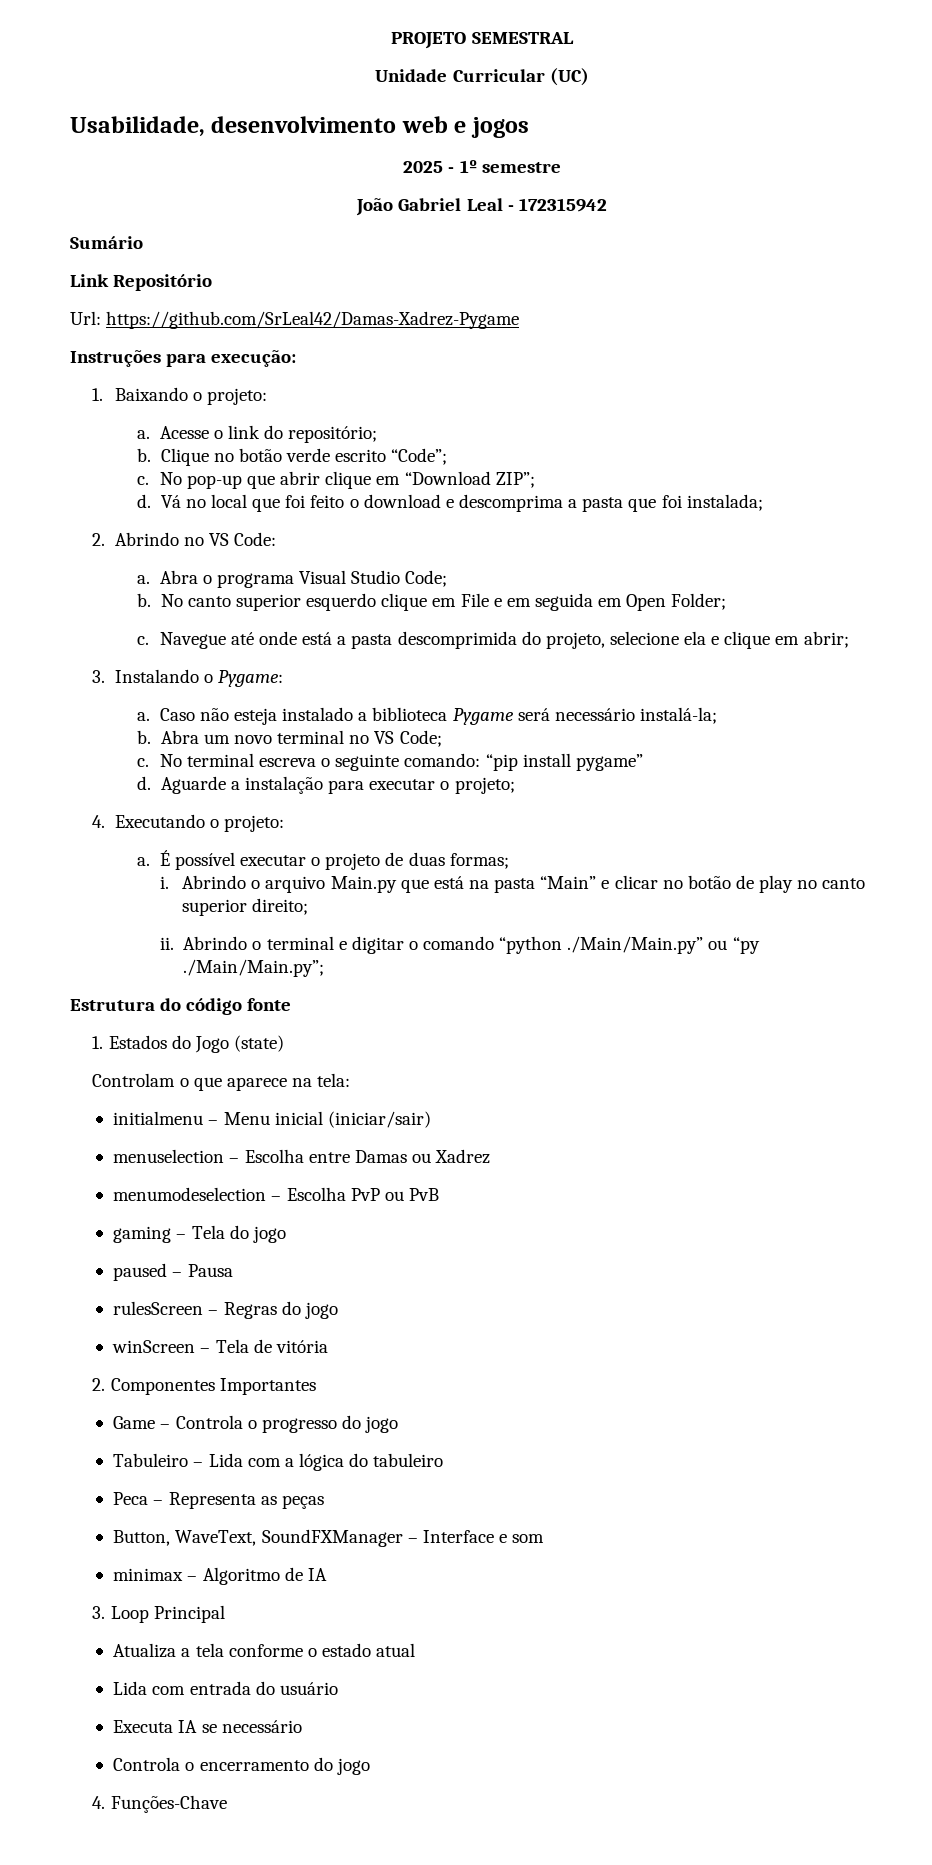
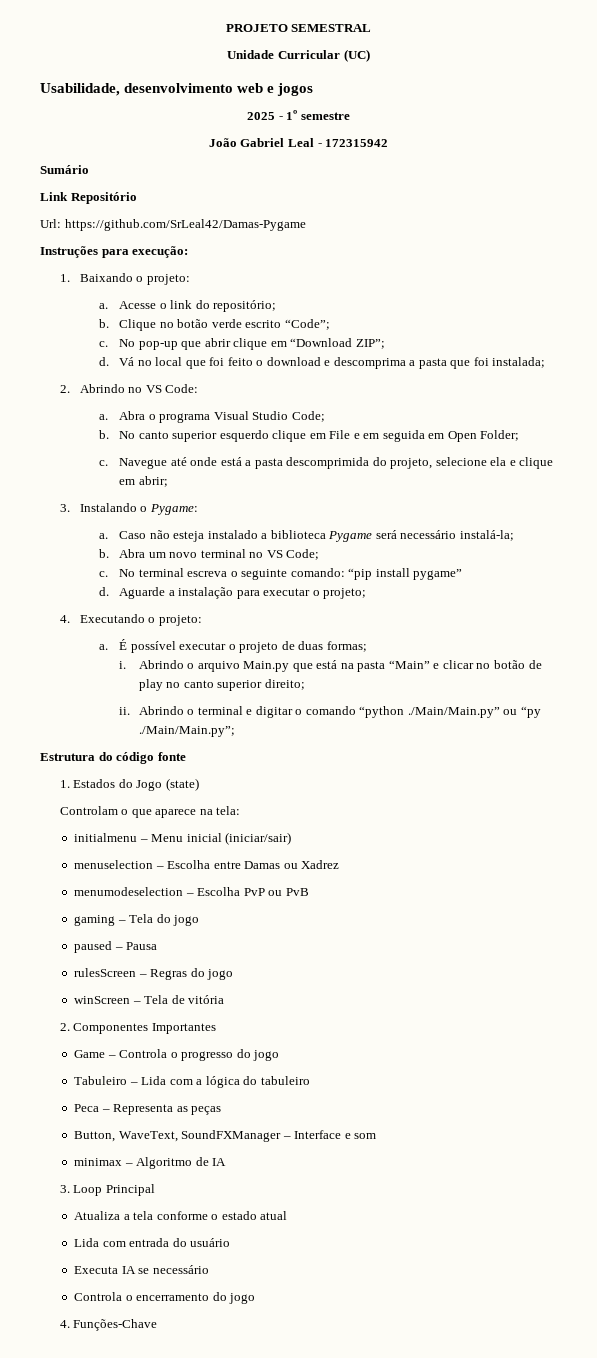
- Url: https://github.com/SrLeal42/Damas-Xadrez-Pygame
+ Url: https://github.com/SrLeal42/Damas-Pygame

